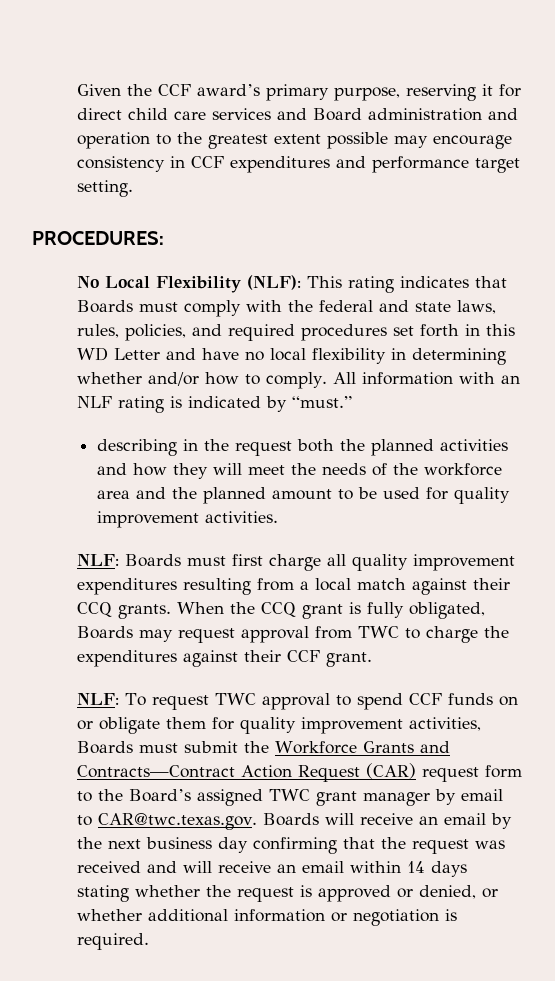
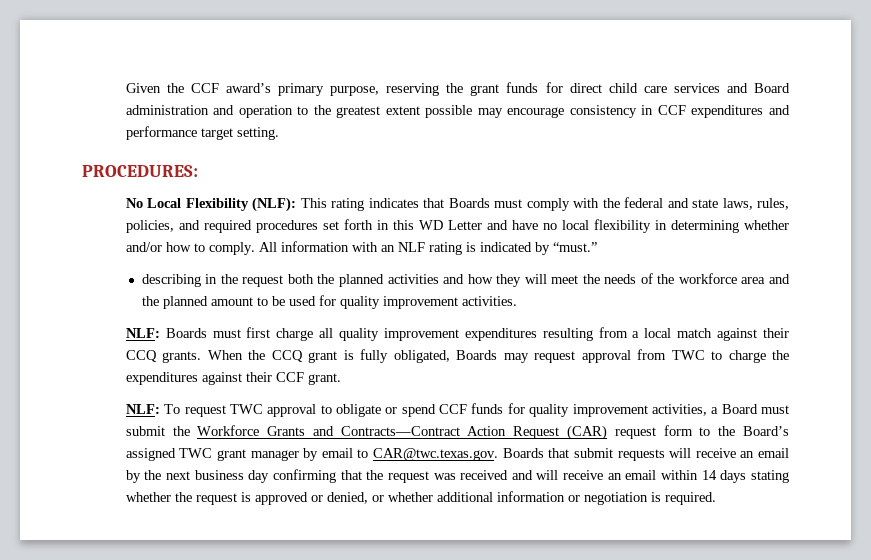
- Given the CCF award’s primary purpose, reserving it for direct child care services and Board administration and operation to the greatest extent possible may encourage consistency in CCF expenditures and performance target setting.
+ Given the CCF award’s primary purpose, reserving the grant funds for direct child care services and Board administration and operation to the greatest extent possible may encourage consistency in CCF expenditures and performance target setting.
- To request TWC approval to spend CCF funds on or obligate them for quality improvement activities, Boards must submit the Workforce Grants and Contracts—Contract Action Request (CAR) request form to the Board’s assigned TWC grant manager by email to CAR@twc.texas.gov. Boards will receive an email by the next business day confirming that the request was received and will receive an email within 14 days stating whether the request is approved or denied, or whether additional information or negotiation is required.
+ To request TWC approval to obligate or spend CCF funds for quality improvement activities, a Board must submit the Workforce Grants and Contracts—Contract Action Request (CAR) request form to the Board’s assigned TWC grant manager by email to CAR@twc.texas.gov. Boards that submit requests will receive an email by the next business day confirming that the request was received and will receive an email within 14 days stating whether the request is approved or denied, or whether additional information or negotiation is required.

